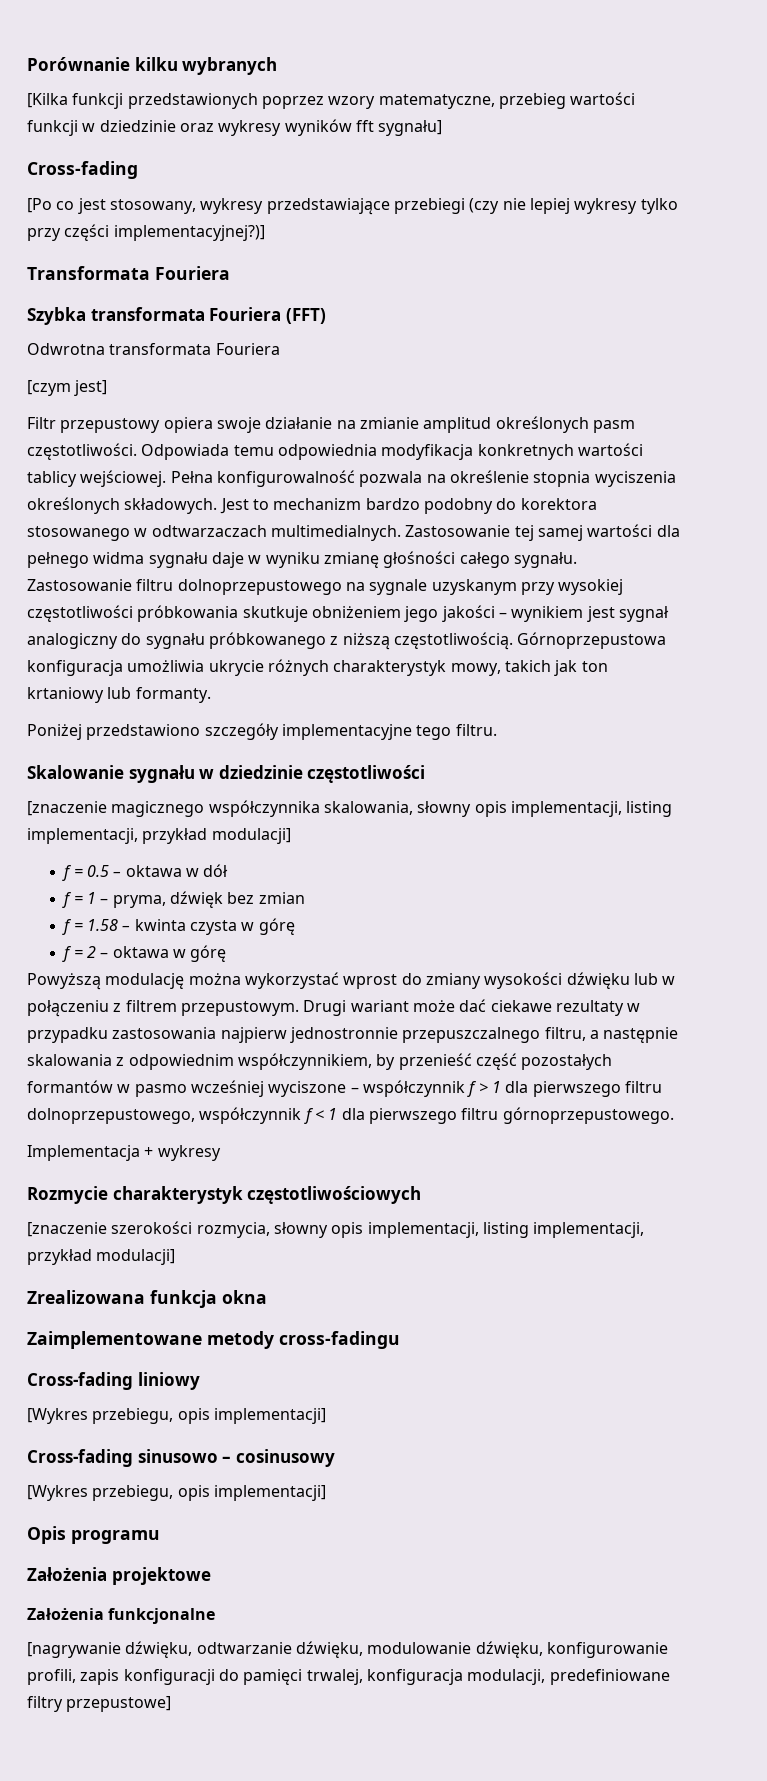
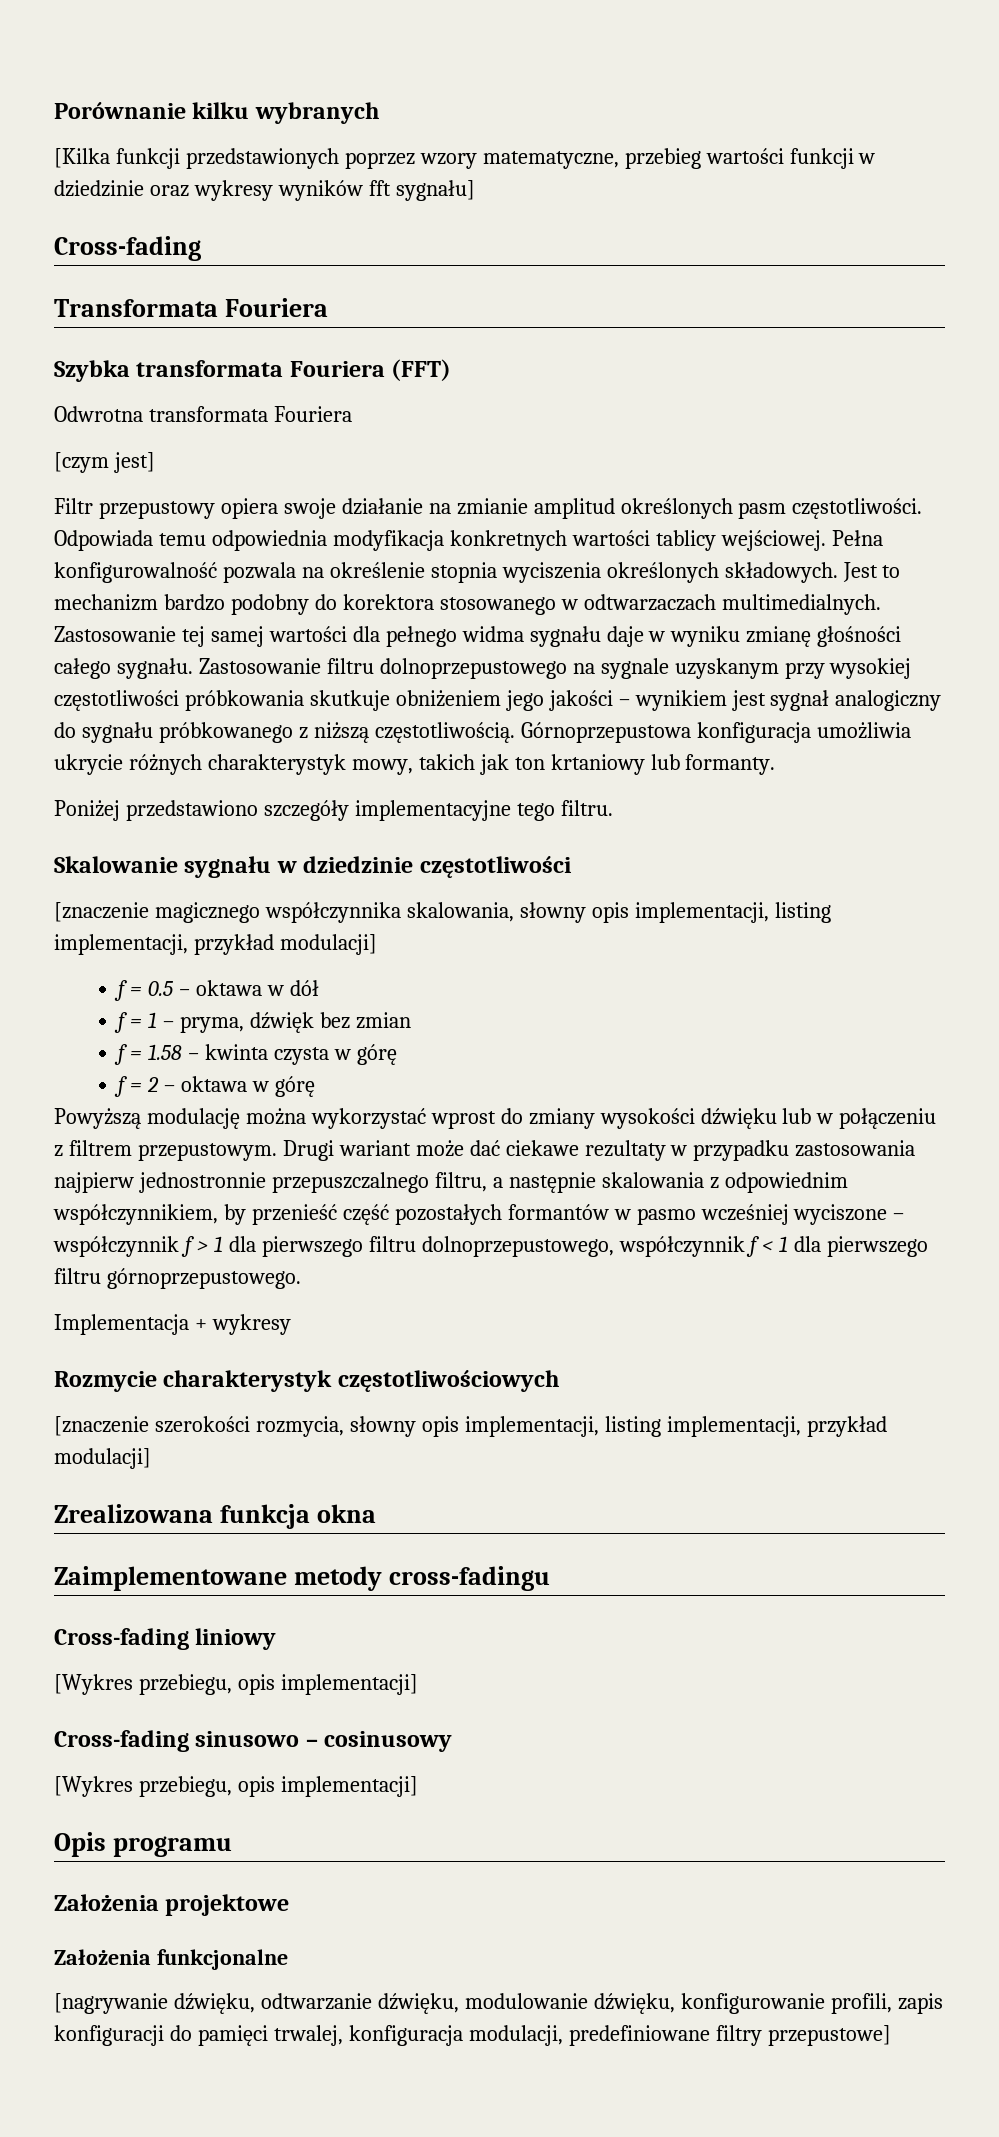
- [Po co jest stosowany, wykresy przedstawiające przebiegi (czy nie lepiej wykresy tylko przy części implementacyjnej?)]

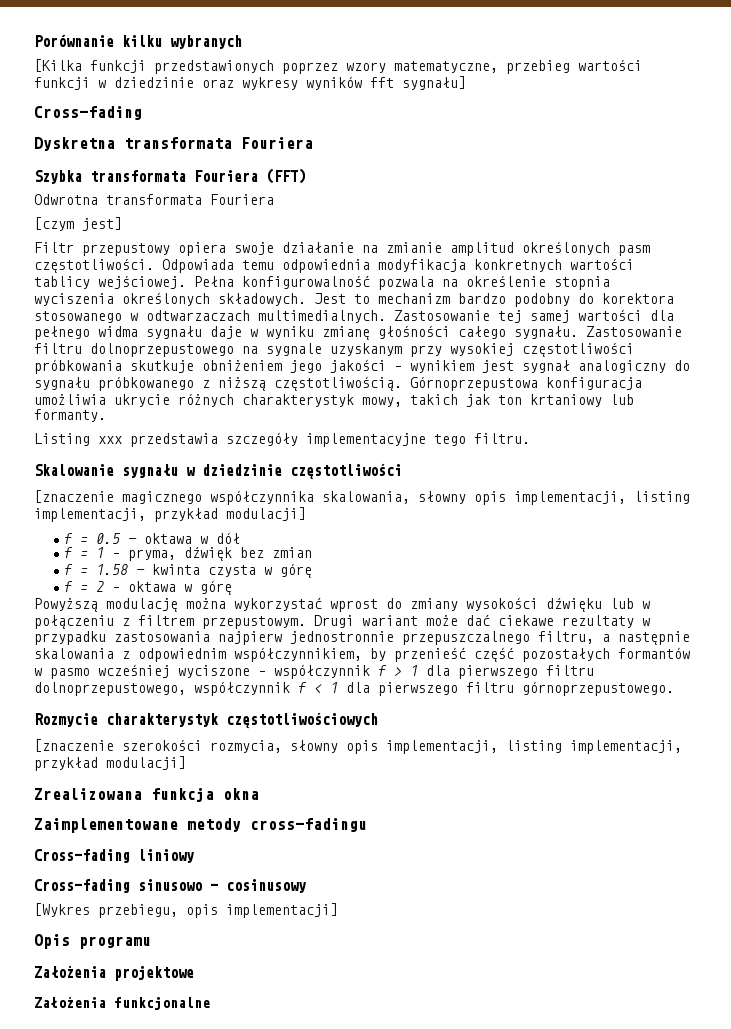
- Transformata Fouriera
+ Dyskretna transformata Fouriera
- Poniżej przedstawiono szczegóły implementacyjne tego filtru.
+ Listing xxx przedstawia szczegóły implementacyjne tego filtru.
- Implementacja + wykresy
  Cross-fading liniowy
- [Wykres przebiegu, opis implementacji]
- [nagrywanie dźwięku, odtwarzanie dźwięku, modulowanie dźwięku, konfigurowanie profili, zapis konfiguracji do pamięci trwalej, konfiguracja modulacji, predefiniowane filtry przepustowe]

